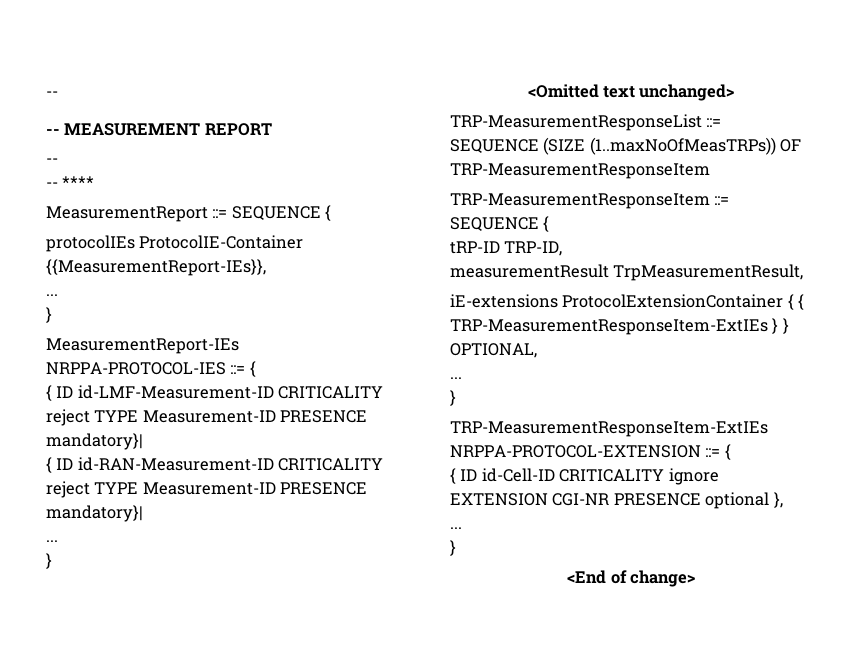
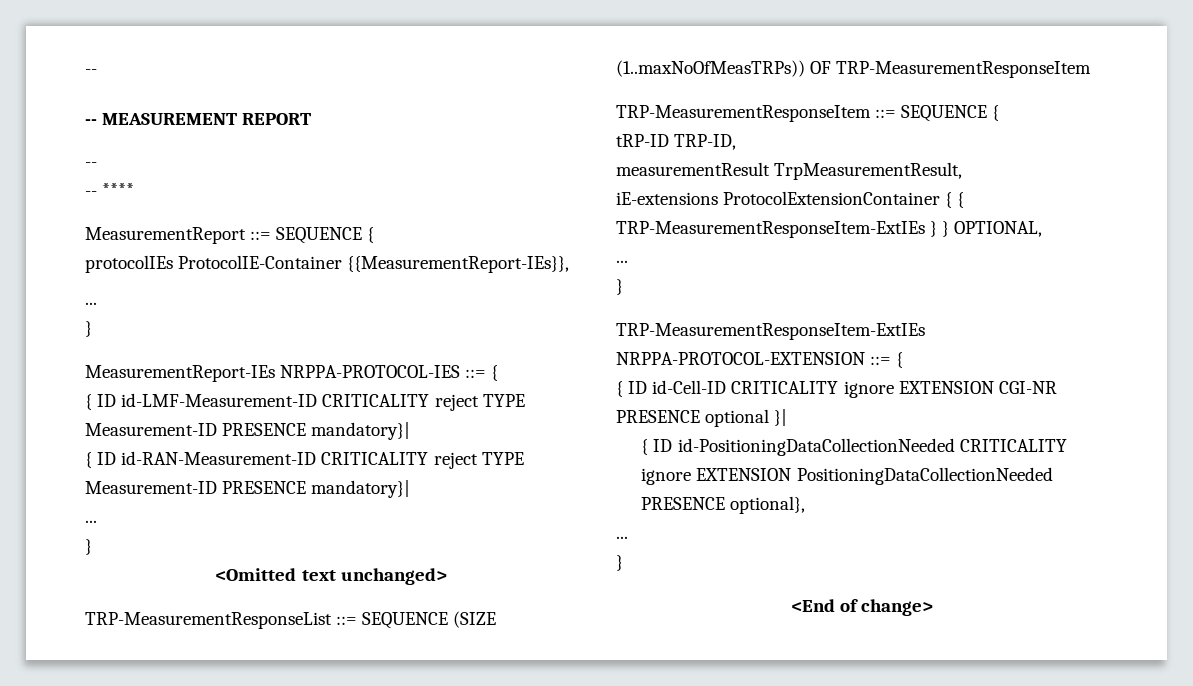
- { ID id-Cell-ID CRITICALITY ignore EXTENSION CGI-NR PRESENCE optional },
+ { ID id-Cell-ID CRITICALITY ignore EXTENSION CGI-NR PRESENCE optional }|
+ { ID id-PositioningDataCollectionNeeded CRITICALITY ignore EXTENSION PositioningDataCollectionNeeded PRESENCE optional},

